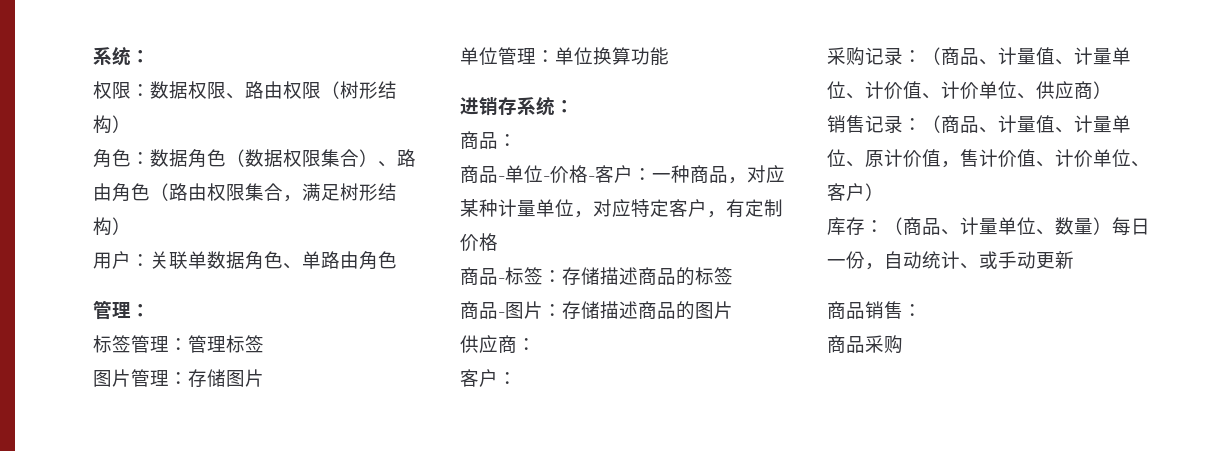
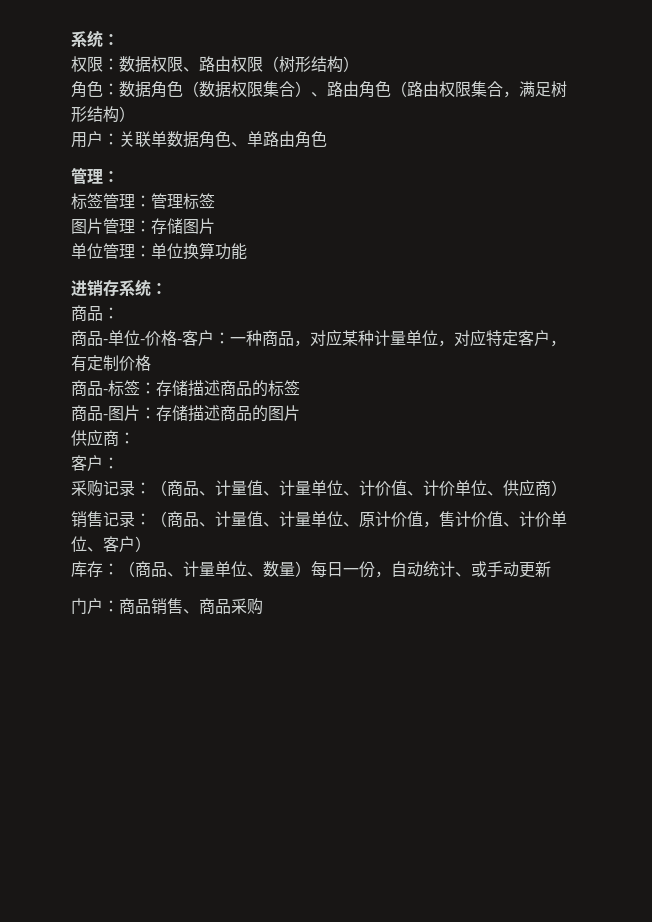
- 商品销售：
- 商品采购
+ 门户：商品销售、商品采购

